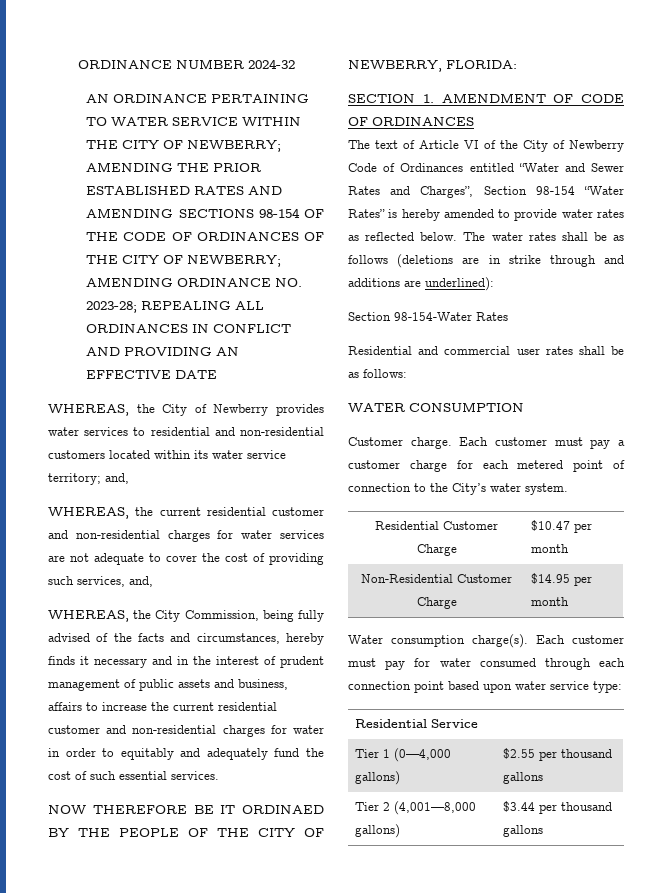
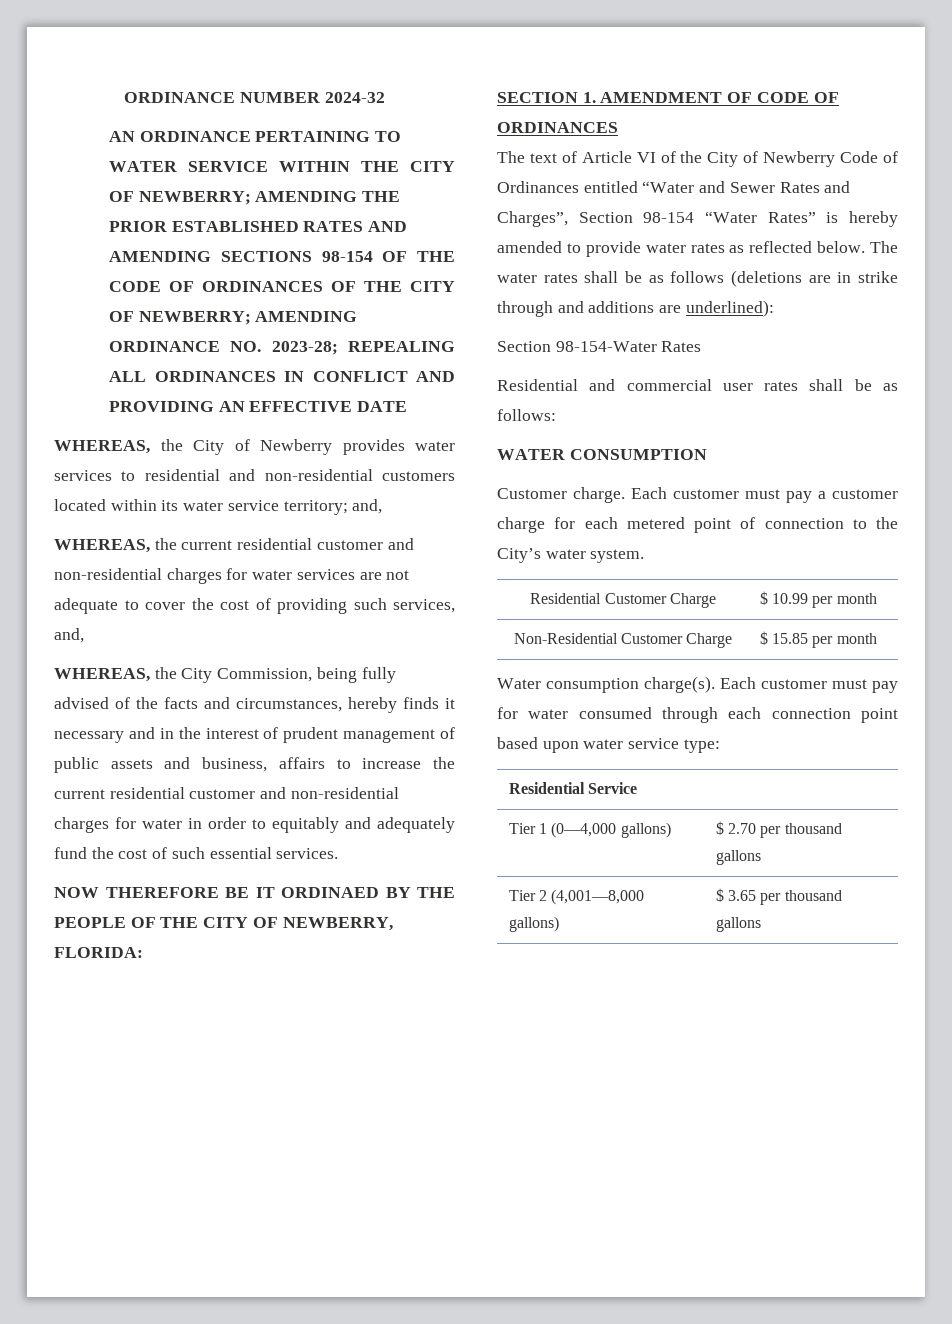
- Residential Customer Charge | $10.47 per month
+ Residential Customer Charge | $ 10.99 per month
- Non-Residential Customer Charge | $14.95 per month
+ Non-Residential Customer Charge | $ 15.85 per month
- Tier 1 (0—4,000 gallons) | $2.55 per thousand gallons
+ Tier 1 (0—4,000 gallons) | $ 2.70 per thousand gallons
- Tier 2 (4,001—8,000 gallons) | $3.44 per thousand gallons
+ Tier 2 (4,001—8,000 gallons) | $ 3.65 per thousand gallons

